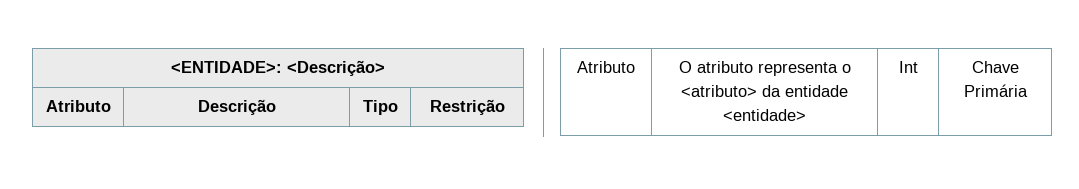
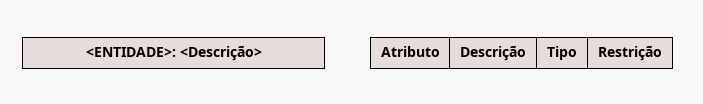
- Atributo | O atributo representa o <atributo> da entidade <entidade> | Int | Chave Primária

